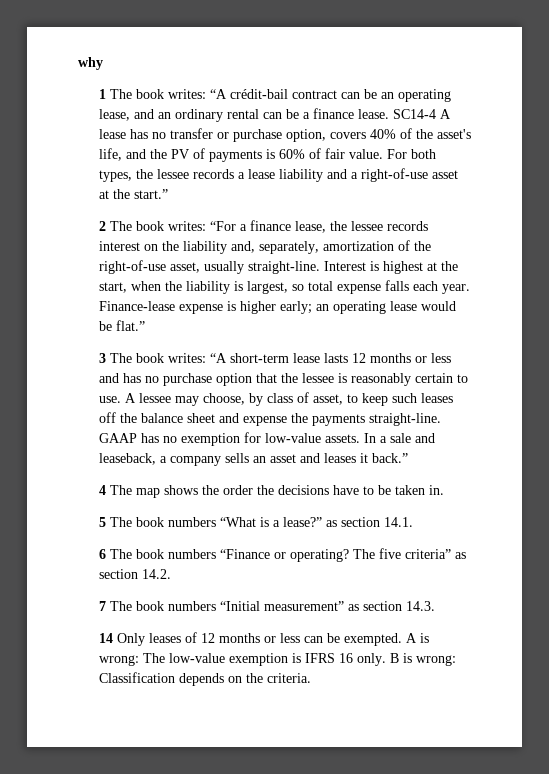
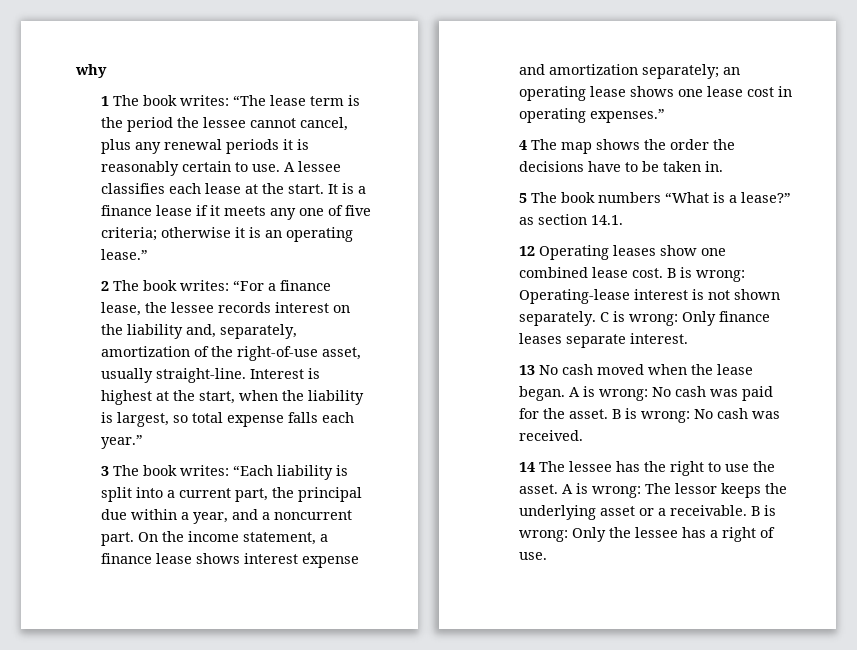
- 1 The book writes: “A crédit-bail contract can be an operating lease, and an ordinary rental can be a finance lease. SC14-4 A lease has no transfer or purchase option, covers 40% of the asset's life, and the PV of payments is 60% of fair value. For both types, the lessee records a lease liability and a right-of-use asset at the start.”
+ 1 The book writes: “The lease term is the period the lessee cannot cancel, plus any renewal periods it is reasonably certain to use. A lessee classifies each lease at the start. It is a finance lease if it meets any one of five criteria; otherwise it is an operating lease.”
- Interest is highest at the start, when the liability is largest, so total expense falls each year. Finance-lease expense is higher early; an operating lease would be flat.”
- 3 The book writes: “A short-term lease lasts 12 months or less and has no purchase option that the lessee is reasonably certain to use. A lessee may choose, by class of asset, to keep such leases off the balance sheet and expense the payments straight-line. GAAP has no exemption for low-value assets. In a sale and leaseback, a company sells an asset and leases it back.”
+ Interest is highest at the start, when the liability is largest, so total expense falls each year.”
+ 3 The book writes: “Each liability is split into a current part, the principal due within a year, and a noncurrent part. On the income statement, a finance lease shows interest expense and amortization separately; an operating lease shows one lease cost in operating expenses.”
- 6 The book numbers “Finance or operating? The five criteria” as section 14.2.
- 7 The book numbers “Initial measurement” as section 14.3.
- 14 Only leases of 12 months or less can be exempted. A is wrong: The low-value exemption is IFRS 16 only. B is wrong: Classification depends on the criteria.
+ 12 Operating leases show one combined lease cost. B is wrong: Operating-lease interest is not shown separately. C is wrong: Only finance leases separate interest.
+ 13 No cash moved when the lease began. A is wrong: No cash was paid for the asset. B is wrong: No cash was received.
+ 14 The lessee has the right to use the asset. A is wrong: The lessor keeps the underlying asset or a receivable. B is wrong: Only the lessee has a right of use.

